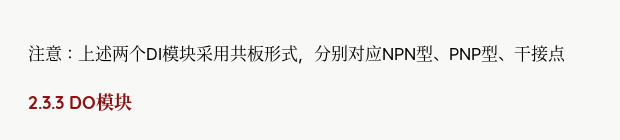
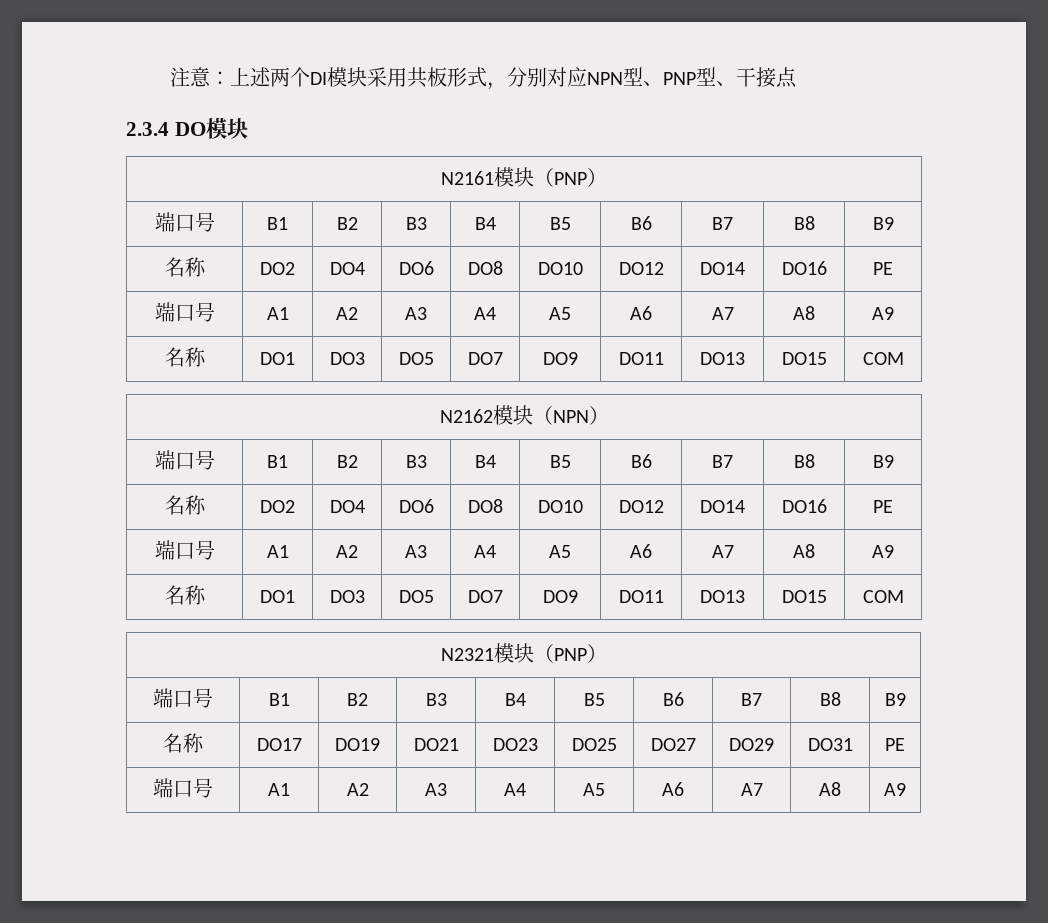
- 2.3.3 DO模块
+ 2.3.4 DO模块
+ N2161模块（PNP）
+ 端口号 | B1 | B2 | B3 | B4 | B5 | B6 | B7 | B8 | B9
+ 名称 | DO2 | DO4 | DO6 | DO8 | DO10 | DO12 | DO14 | DO16 | PE
+ 端口号 | A1 | A2 | A3 | A4 | A5 | A6 | A7 | A8 | A9
+ 名称 | DO1 | DO3 | DO5 | DO7 | DO9 | DO11 | DO13 | DO15 | COM
+ N2162模块（NPN）
+ 端口号 | B1 | B2 | B3 | B4 | B5 | B6 | B7 | B8 | B9
+ 名称 | DO2 | DO4 | DO6 | DO8 | DO10 | DO12 | DO14 | DO16 | PE
+ 端口号 | A1 | A2 | A3 | A4 | A5 | A6 | A7 | A8 | A9
+ 名称 | DO1 | DO3 | DO5 | DO7 | DO9 | DO11 | DO13 | DO15 | COM
+ N2321模块（PNP）
+ 端口号 | B1 | B2 | B3 | B4 | B5 | B6 | B7 | B8 | B9
+ 名称 | DO17 | DO19 | DO21 | DO23 | DO25 | DO27 | DO29 | DO31 | PE
+ 端口号 | A1 | A2 | A3 | A4 | A5 | A6 | A7 | A8 | A9

